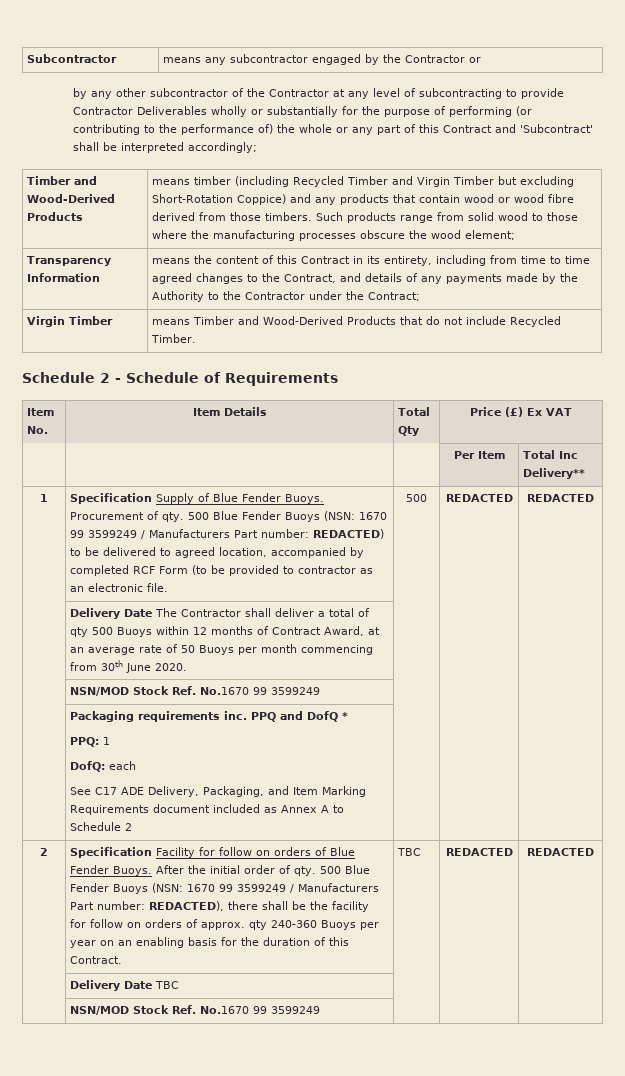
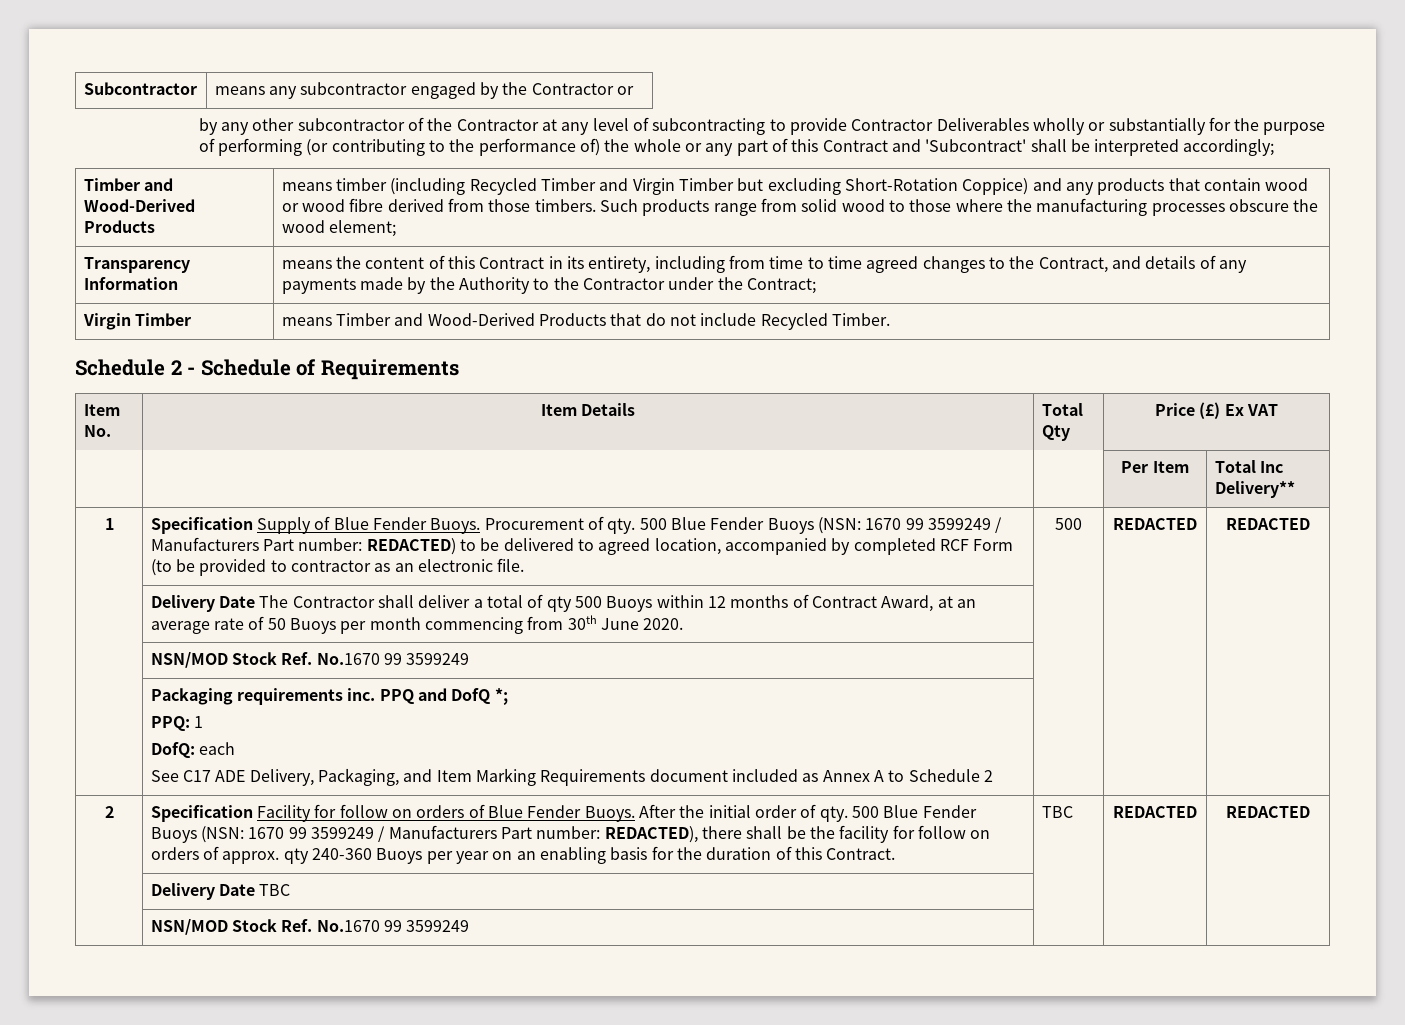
- | Packaging requirements inc. PPQ and DofQ *
+ | Packaging requirements inc. PPQ and DofQ *;

